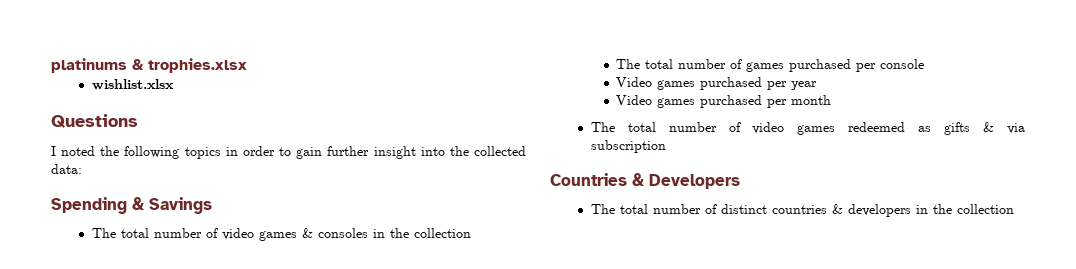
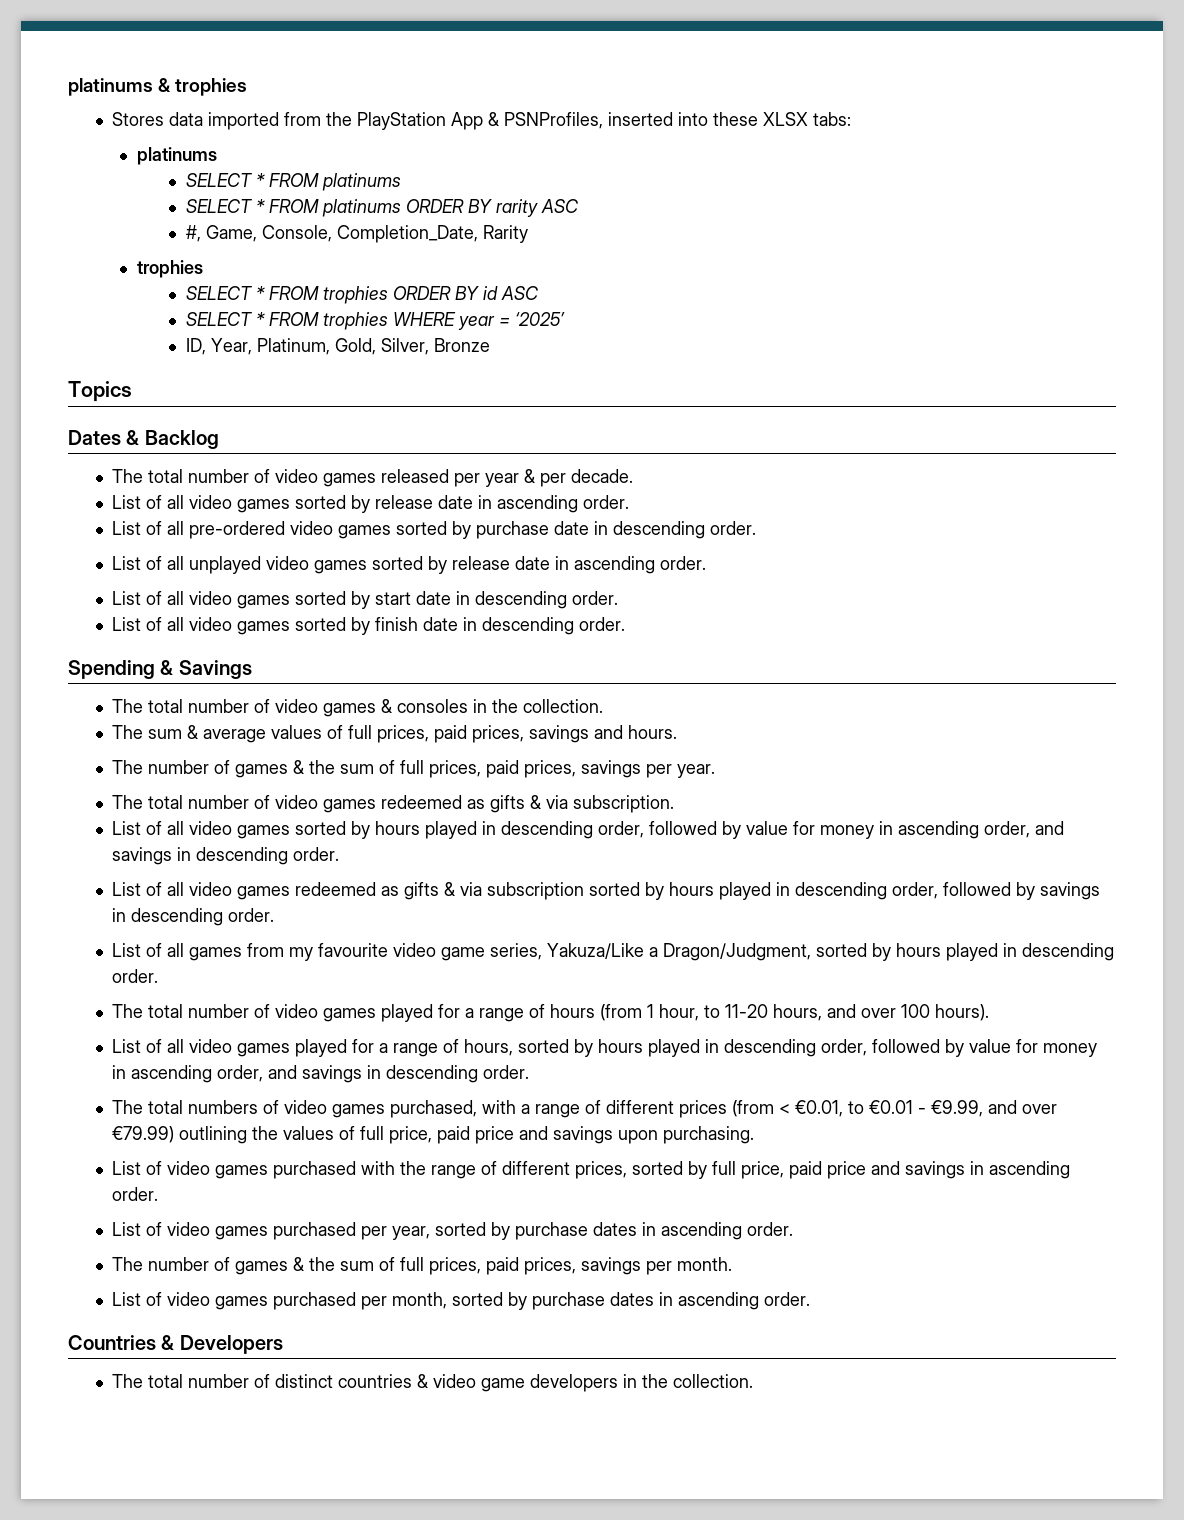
- platinums & trophies.xlsx
- wishlist.xlsx
- Questions
- I noted the following topics in order to gain further insight into the collected data:
+ platinums & trophies
+ Stores data imported from the PlayStation App & PSNProfiles, inserted into these XLSX tabs:
+ platinums
+ SELECT * FROM platinums
+ SELECT * FROM platinums ORDER BY rarity ASC
+ #, Game, Console, Completion_Date, Rarity
+ trophies
+ SELECT * FROM trophies ORDER BY id ASC
+ SELECT * FROM trophies WHERE year = ‘2025’
+ ID, Year, Platinum, Gold, Silver, Bronze
+ Topics
+ Dates & Backlog
+ The total number of video games released per year & per decade.
+ List of all video games sorted by release date in ascending order.
+ List of all pre-ordered video games sorted by purchase date in descending order.
+ List of all unplayed video games sorted by release date in ascending order.
+ List of all video games sorted by start date in descending order.
+ List of all video games sorted by finish date in descending order.
- The total number of video games & consoles in the collection
- The total number of games purchased per console
- Video games purchased per year
- Video games purchased per month
+ The total number of video games & consoles in the collection.
+ The sum & average values of full prices, paid prices, savings and hours.
+ The number of games & the sum of full prices, paid prices, savings per year.
- The total number of video games redeemed as gifts & via subscription
+ The total number of video games redeemed as gifts & via subscription.
+ List of all video games sorted by hours played in descending order, followed by value for money in ascending order, and savings in descending order.
+ List of all video games redeemed as gifts & via subscription sorted by hours played in descending order, followed by savings in descending order.
+ List of all games from my favourite video game series, Yakuza/Like a Dragon/Judgment, sorted by hours played in descending order.
+ The total number of video games played for a range of hours (from 1 hour, to 11-20 hours, and over 100 hours).
+ List of all video games played for a range of hours, sorted by hours played in descending order, followed by value for money in ascending order, and savings in descending order.
+ The total numbers of video games purchased, with a range of different prices (from < €0.01, to €0.01 - €9.99, and over €79.99) outlining the values of full price, paid price and savings upon purchasing.
+ List of video games purchased with the range of different prices, sorted by full price, paid price and savings in ascending order.
+ List of video games purchased per year, sorted by purchase dates in ascending order.
+ The number of games & the sum of full prices, paid prices, savings per month.
+ List of video games purchased per month, sorted by purchase dates in ascending order.
- The total number of distinct countries & developers in the collection
+ The total number of distinct countries & video game developers in the collection.

